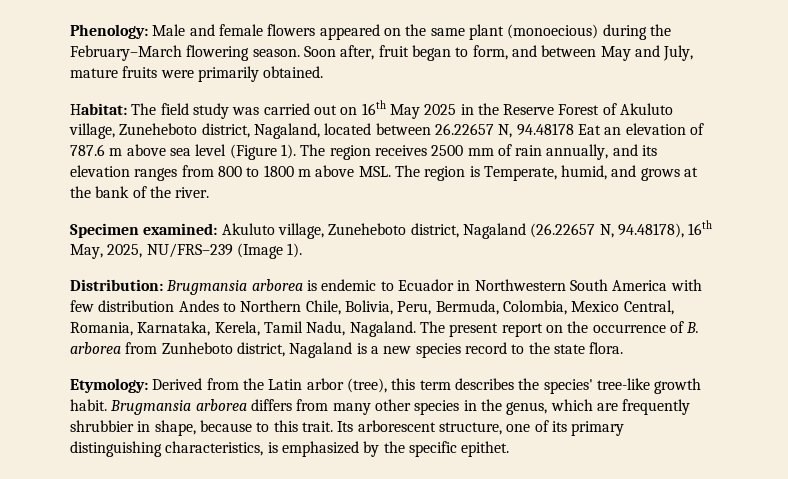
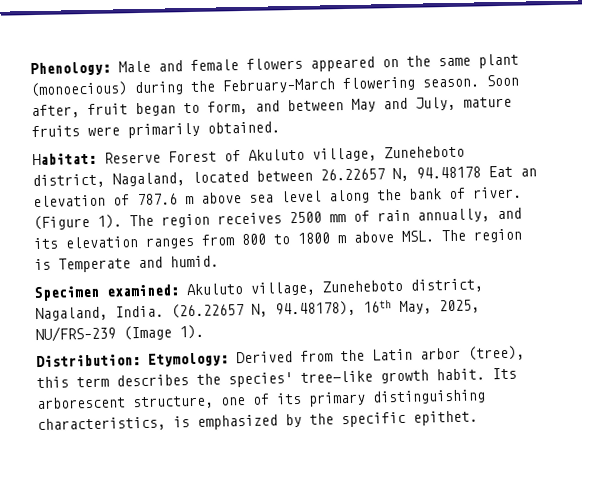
- Habitat: The field study was carried out on 16th May 2025 in the Reserve Forest of Akuluto village, Zuneheboto district, Nagaland, located between 26.22657 N, 94.48178 Eat an elevation of 787.6 m above sea level (Figure 1).
+ Habitat: Reserve Forest of Akuluto village, Zuneheboto district, Nagaland, located between 26.22657 N, 94.48178 Eat an elevation of 787.6 m above sea level along the bank of river. (Figure 1).
- The region receives 2500 mm of rain annually, and its elevation ranges from 800 to 1800 m above MSL. The region is Temperate, humid, and grows at the bank of the river.
+ The region receives 2500 mm of rain annually, and its elevation ranges from 800 to 1800 m above MSL. The region is Temperate and humid.
- Specimen examined: Akuluto village, Zuneheboto district, Nagaland (26.22657 N, 94.48178), 16th May, 2025, NU/FRS–239 (Image 1).
+ Specimen examined: Akuluto village, Zuneheboto district, Nagaland, India. (26.22657 N, 94.48178), 16th May, 2025, NU/FRS–239 (Image 1).
- Distribution: Brugmansia arborea is endemic to Ecuador in Northwestern South America with few distribution Andes to Northern Chile, Bolivia, Peru, Bermuda, Colombia, Mexico Central, Romania, Karnataka, Kerela, Tamil Nadu, Nagaland. The present report on the occurrence of B. arborea from Zunheboto district, Nagaland is a new species record to the state flora.
- Etymology: Derived from the Latin arbor (tree), this term describes the species' tree-like growth habit.
+ Distribution: Etymology: Derived from the Latin arbor (tree), this term describes the species' tree-like growth habit.
- Brugmansia arborea differs from many other species in the genus, which are frequently shrubbier in shape, because to this trait.

